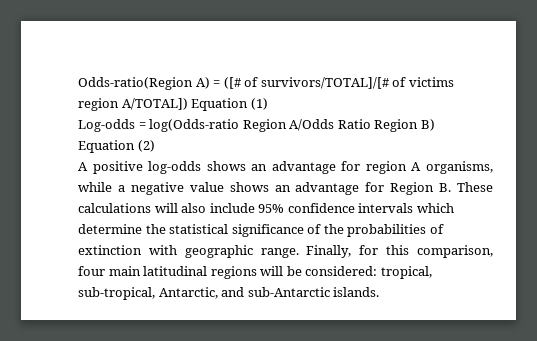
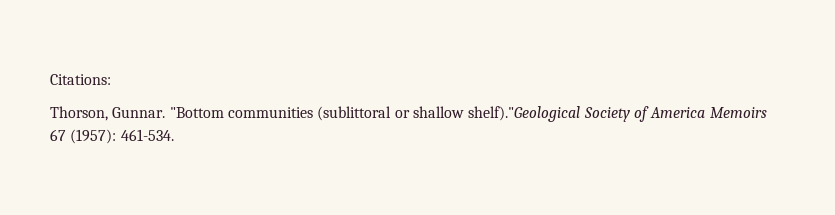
- Odds-ratio(Region A) = ([# of survivors/TOTAL]/[# of victims region A/TOTAL]) Equation (1)
- Log-odds = log(Odds-ratio Region A/Odds Ratio Region B) Equation (2)
- A positive log-odds shows an advantage for region A organisms, while a negative value shows an advantage for Region B. These calculations will also include 95% confidence intervals which determine the statistical significance of the probabilities of extinction with geographic range. Finally, for this comparison, four main latitudinal regions will be considered: tropical, sub-tropical, Antarctic, and sub-Antarctic islands.
+ Citations:
+ Thorson, Gunnar. "Bottom communities (sublittoral or shallow shelf)."Geological Society of America Memoirs 67 (1957): 461-534.

